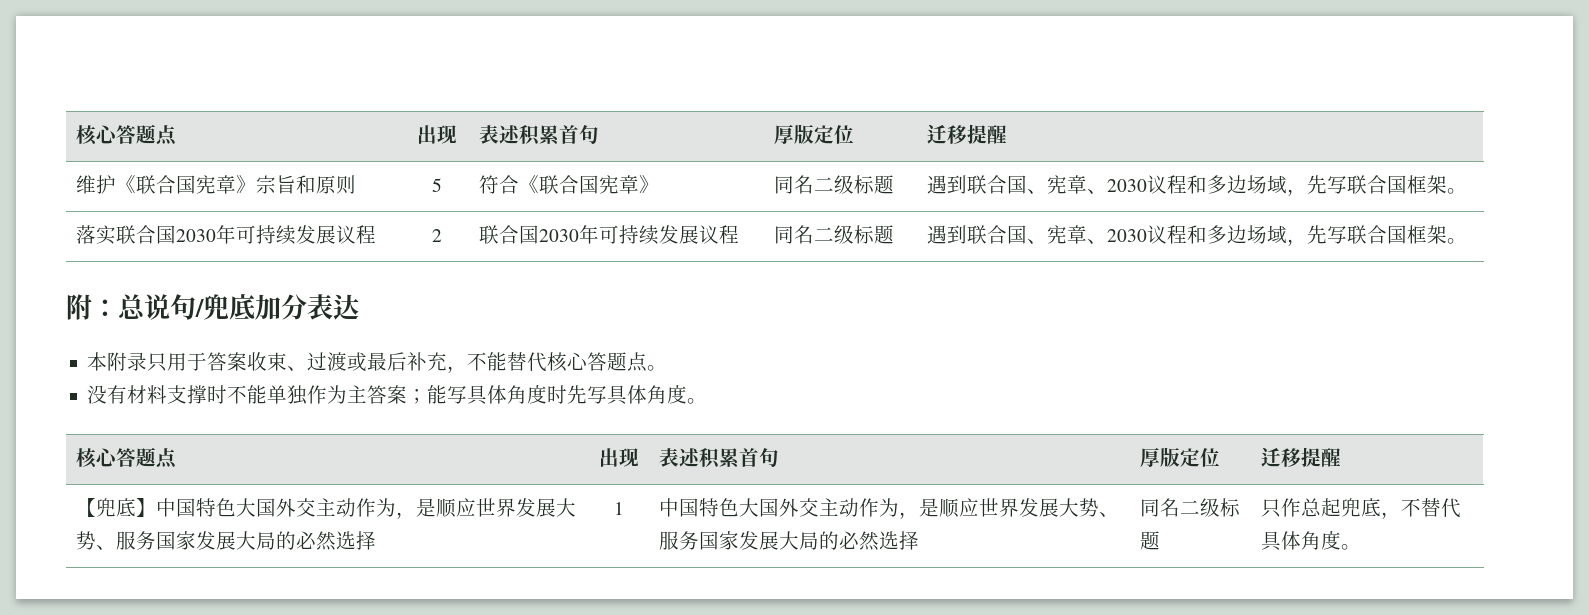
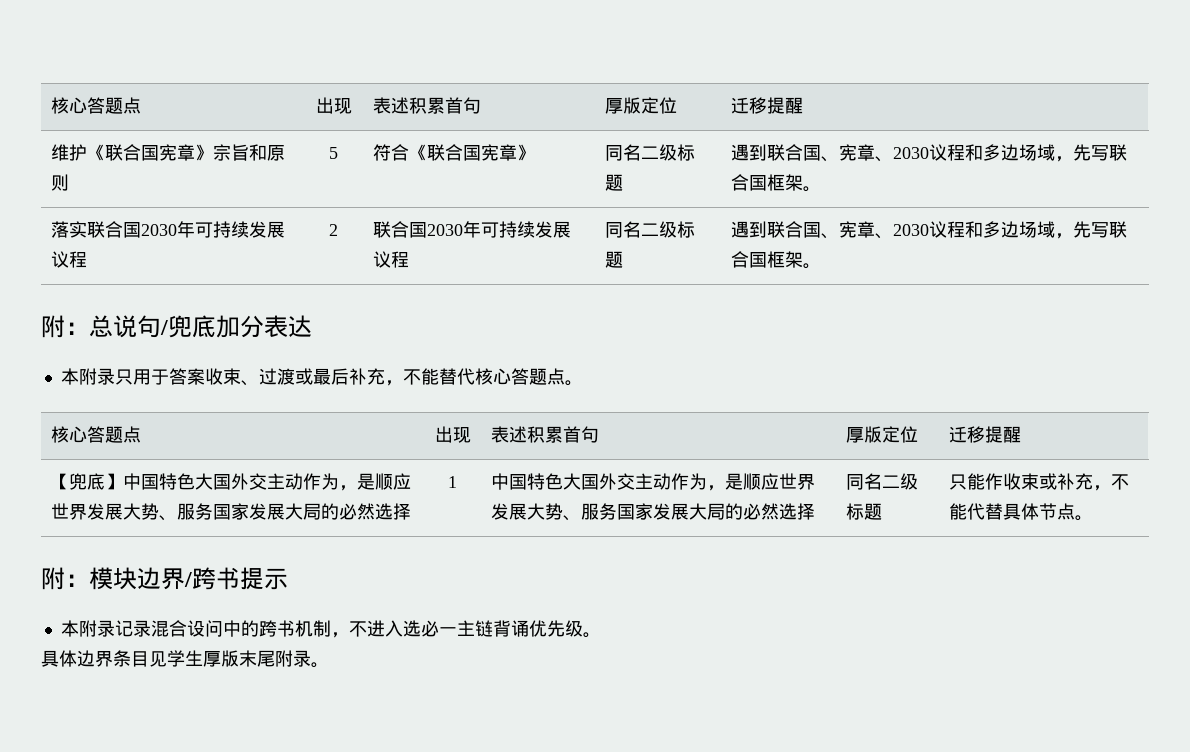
- 没有材料支撑时不能单独作为主答案；能写具体角度时先写具体角度。
- 只作总起兜底，不替代具体角度。
+ 只能作收束或补充，不能代替具体节点。
+ 附：模块边界/跨书提示
+ 本附录记录混合设问中的跨书机制，不进入选必一主链背诵优先级。
+ 具体边界条目见学生厚版末尾附录。

